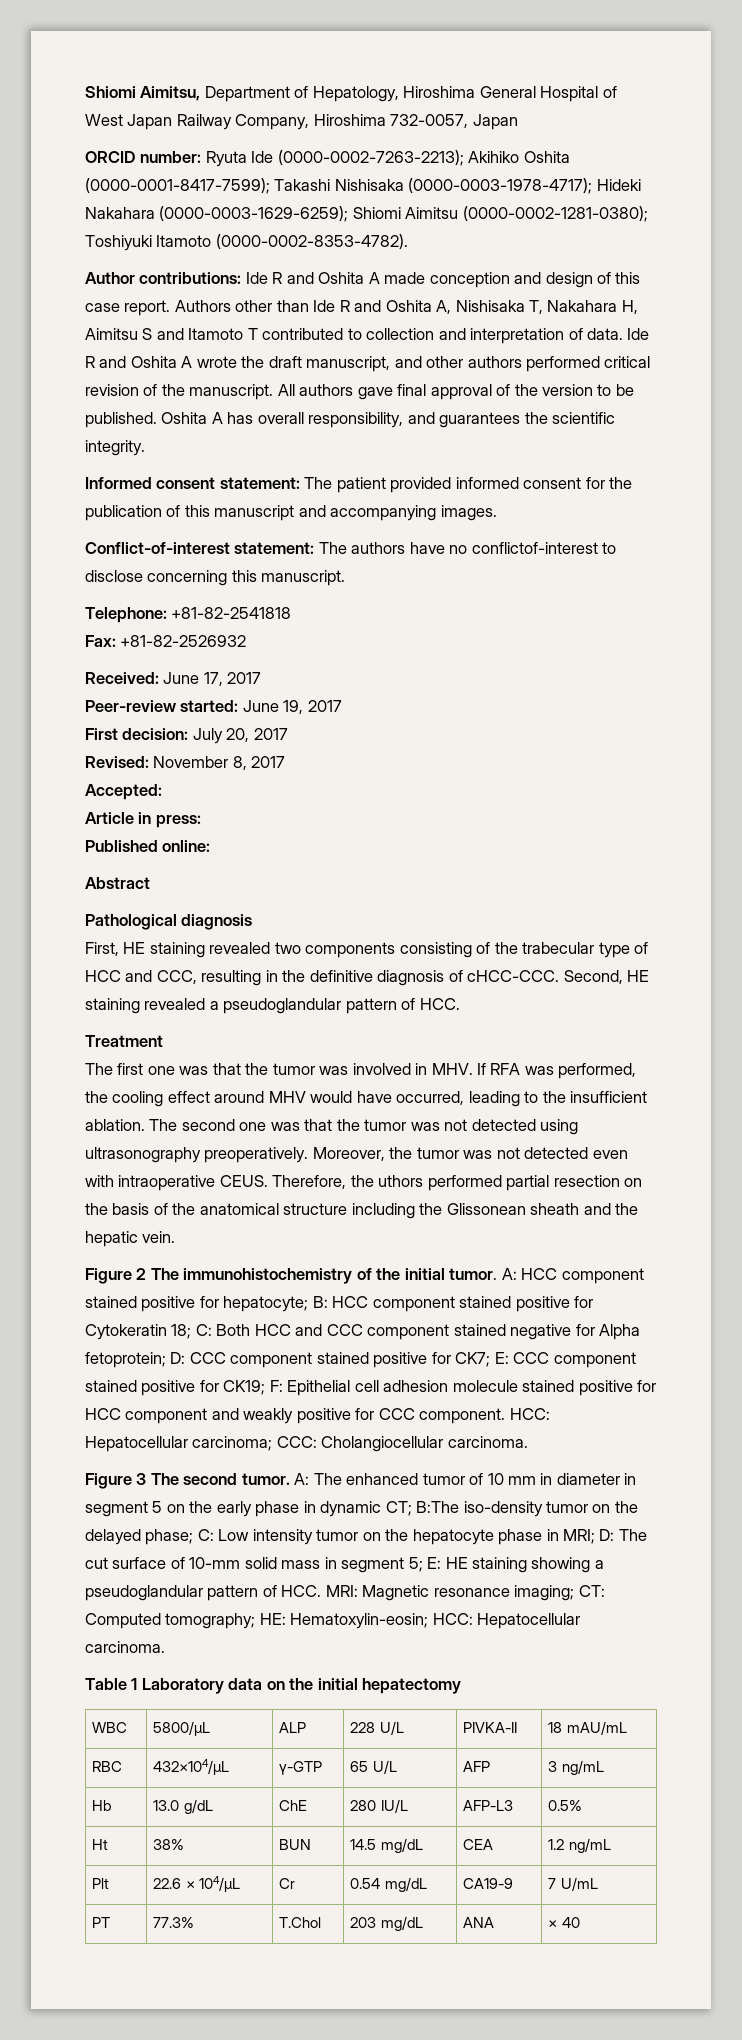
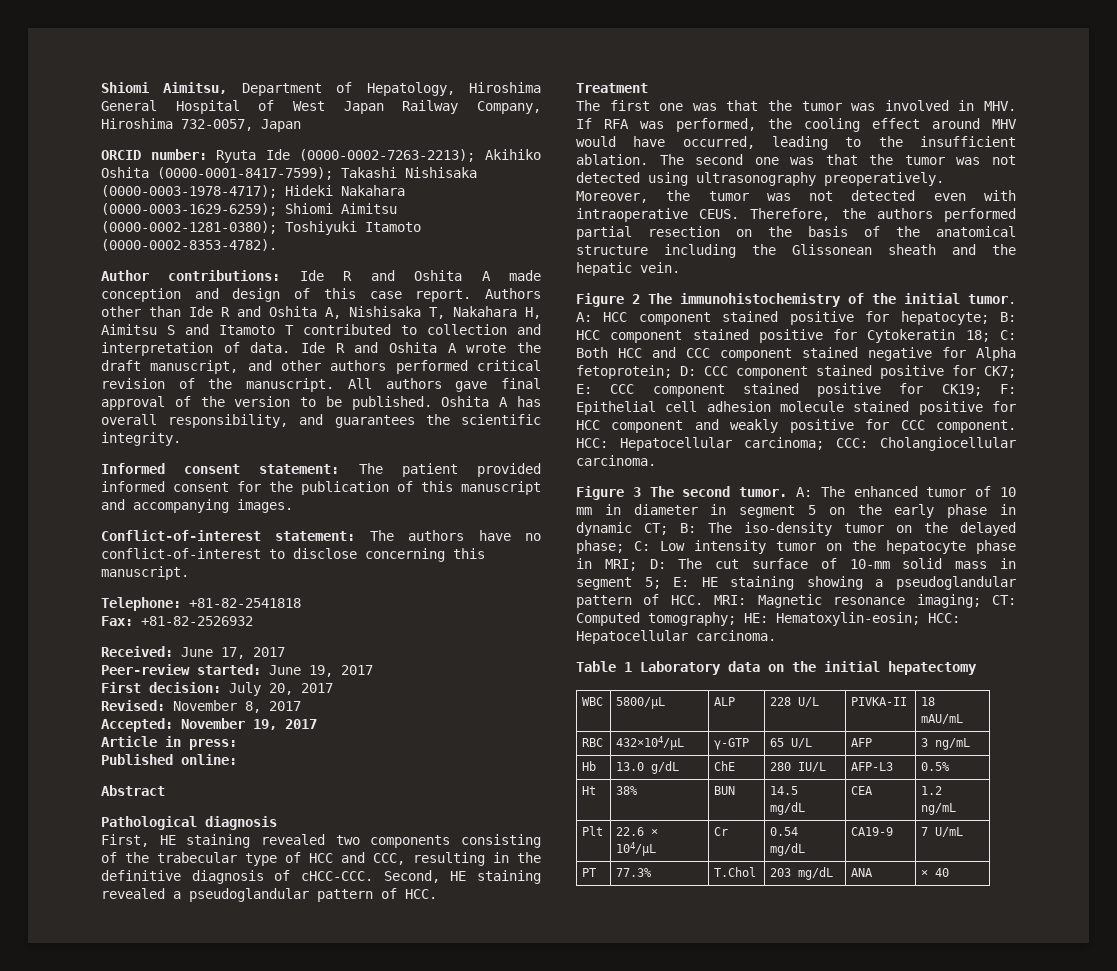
- Conflict-of-interest statement: The authors have no conflictof-interest to disclose concerning this manuscript.
+ Conflict-of-interest statement: The authors have no conflict-of-interest to disclose concerning this manuscript.
- Accepted:
+ Accepted: November 19, 2017
- Therefore, the uthors performed partial resection on the basis of the anatomical structure including the Glissonean sheath and the hepatic vein.
+ Therefore, the authors performed partial resection on the basis of the anatomical structure including the Glissonean sheath and the hepatic vein.
- B:The iso-density tumor on the delayed phase;
+ B: The iso-density tumor on the delayed phase;

